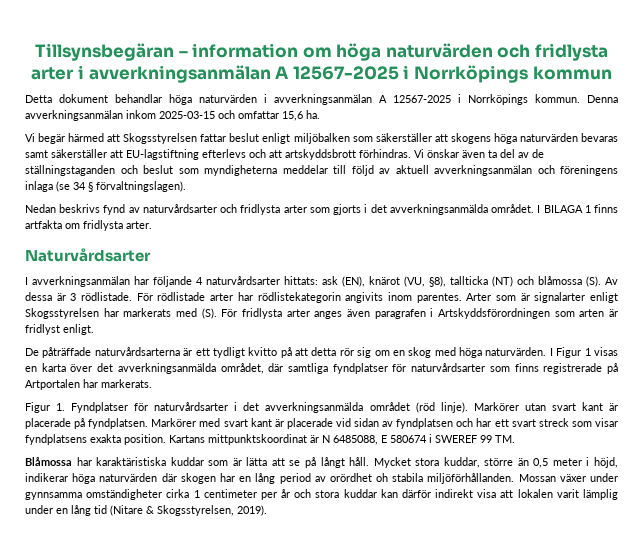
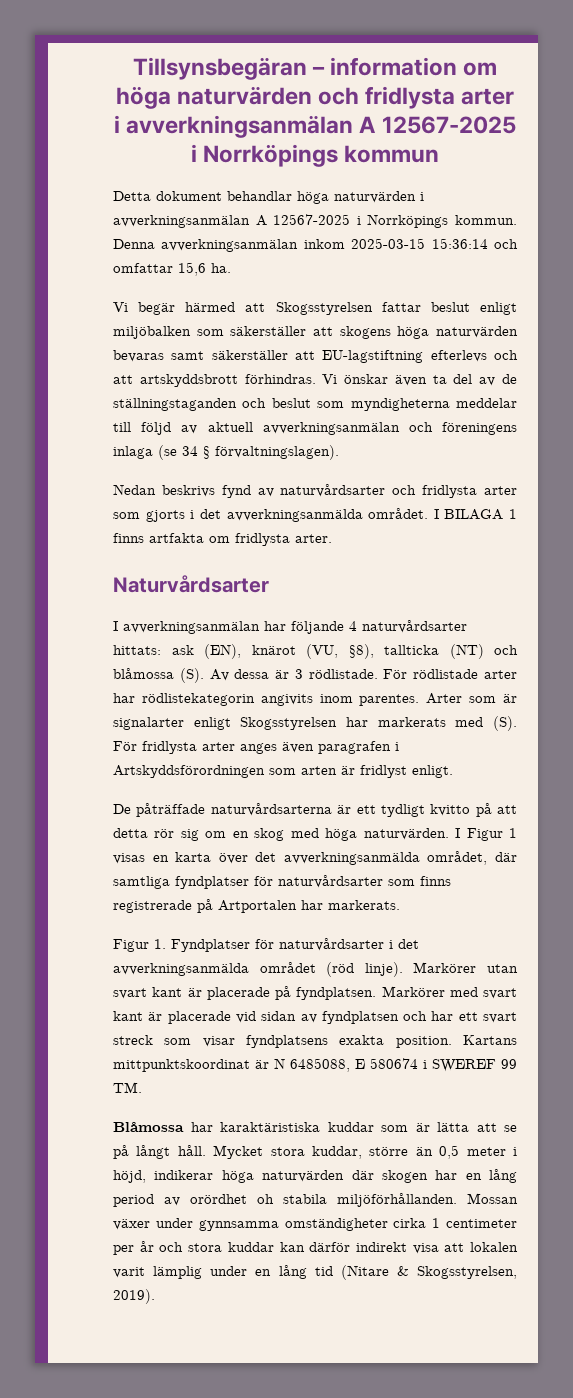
- Denna avverkningsanmälan inkom 2025-03-15 och omfattar 15,6 ha.
+ Denna avverkningsanmälan inkom 2025-03-15 15:36:14 och omfattar 15,6 ha.

